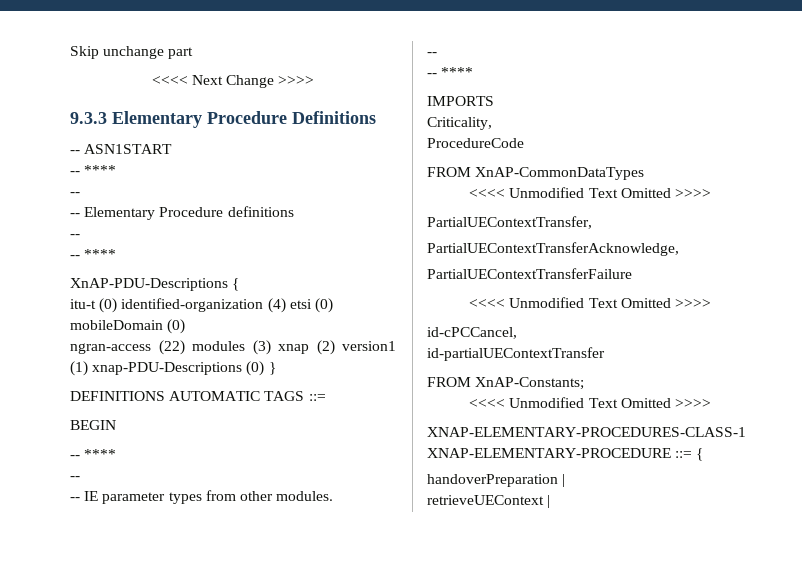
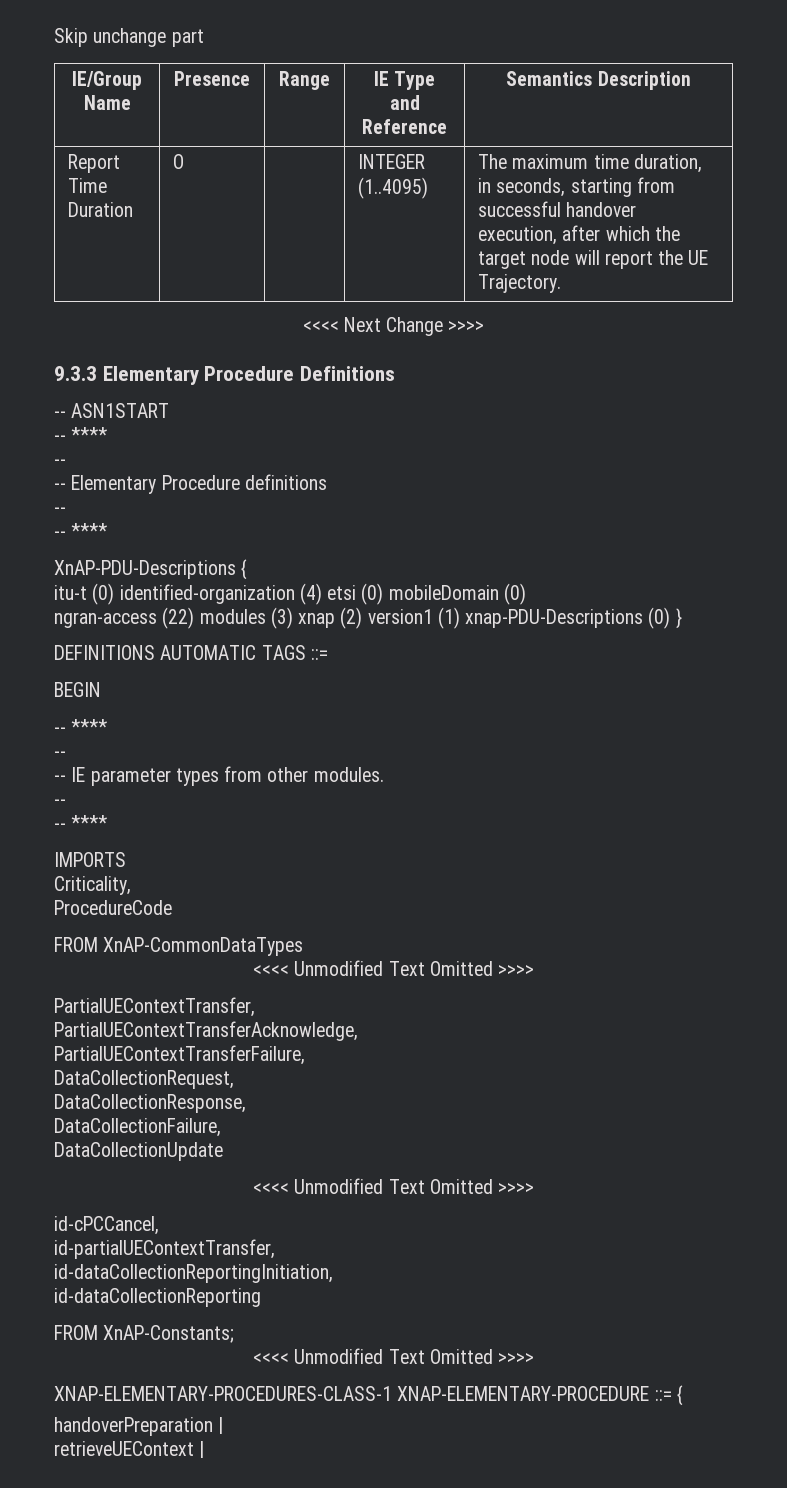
+ IE/Group Name | Presence | Range | IE Type and Reference | Semantics Description
+ Report Time Duration | O | | INTEGER (1..4095) | The maximum time duration, in seconds, starting from successful handover execution, after which the target node will report the UE Trajectory.
- PartialUEContextTransferFailure
+ PartialUEContextTransferFailure,
+ DataCollectionRequest,
+ DataCollectionResponse,
+ DataCollectionFailure,
+ DataCollectionUpdate
- id-partialUEContextTransfer
+ id-partialUEContextTransfer,
+ id-dataCollectionReportingInitiation,
+ id-dataCollectionReporting

